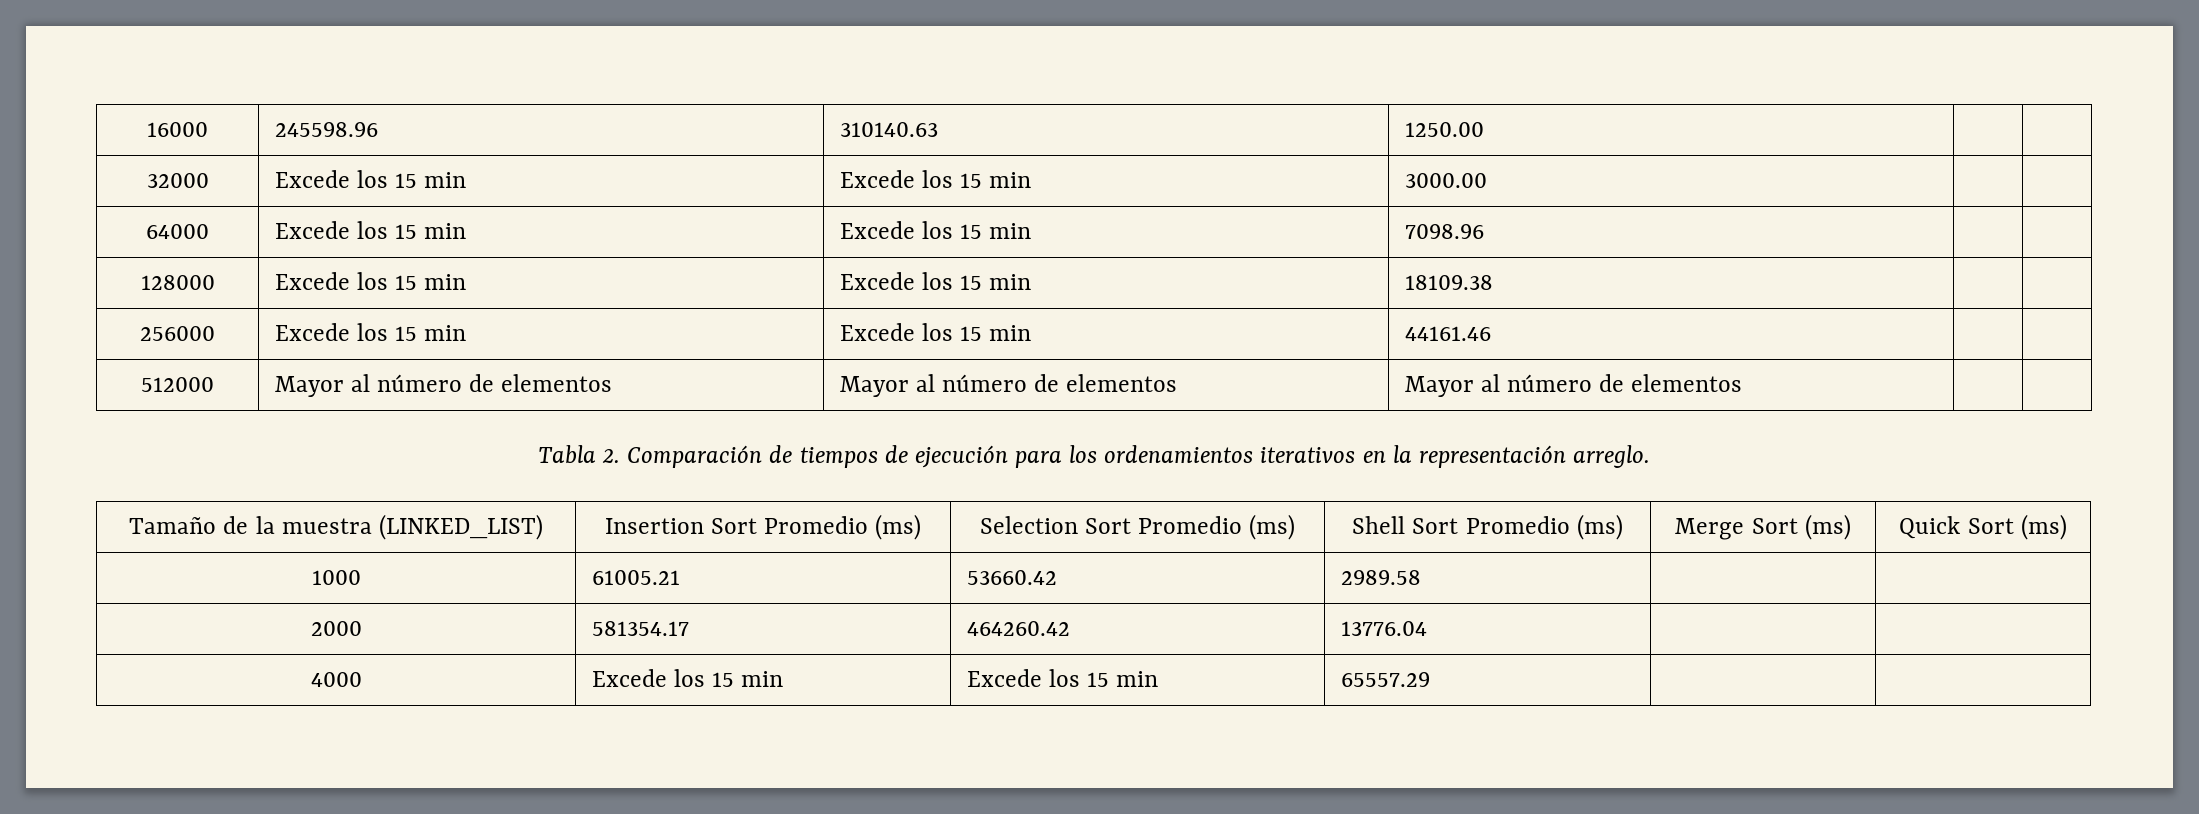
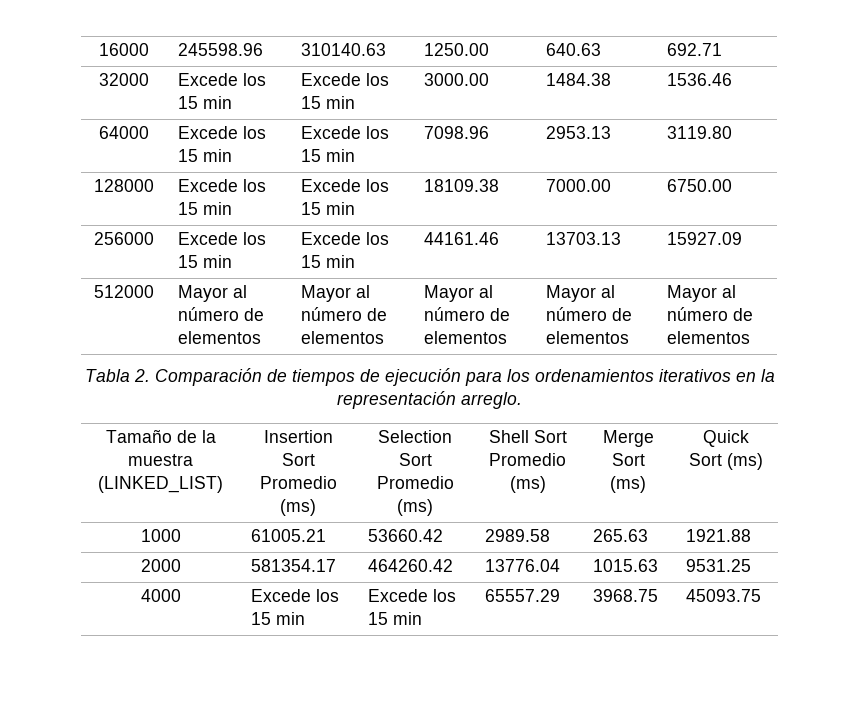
- 16000 | 245598.96 | 310140.63 | 1250.00 | |
+ 16000 | 245598.96 | 310140.63 | 1250.00 | 640.63 | 692.71
- 32000 | Excede los 15 min | Excede los 15 min | 3000.00 | |
+ 32000 | Excede los 15 min | Excede los 15 min | 3000.00 | 1484.38 | 1536.46
- 64000 | Excede los 15 min | Excede los 15 min | 7098.96 | |
+ 64000 | Excede los 15 min | Excede los 15 min | 7098.96 | 2953.13 | 3119.80
- 128000 | Excede los 15 min | Excede los 15 min | 18109.38 | |
+ 128000 | Excede los 15 min | Excede los 15 min | 18109.38 | 7000.00 | 6750.00
- 256000 | Excede los 15 min | Excede los 15 min | 44161.46 | |
+ 256000 | Excede los 15 min | Excede los 15 min | 44161.46 | 13703.13 | 15927.09
- 512000 | Mayor al número de elementos | Mayor al número de elementos | Mayor al número de elementos | |
+ 512000 | Mayor al número de elementos | Mayor al número de elementos | Mayor al número de elementos | Mayor al número de elementos | Mayor al número de elementos
- 1000 | 61005.21 | 53660.42 | 2989.58 | |
+ 1000 | 61005.21 | 53660.42 | 2989.58 | 265.63 | 1921.88
- 2000 | 581354.17 | 464260.42 | 13776.04 | |
+ 2000 | 581354.17 | 464260.42 | 13776.04 | 1015.63 | 9531.25
- 4000 | Excede los 15 min | Excede los 15 min | 65557.29 | |
+ 4000 | Excede los 15 min | Excede los 15 min | 65557.29 | 3968.75 | 45093.75

